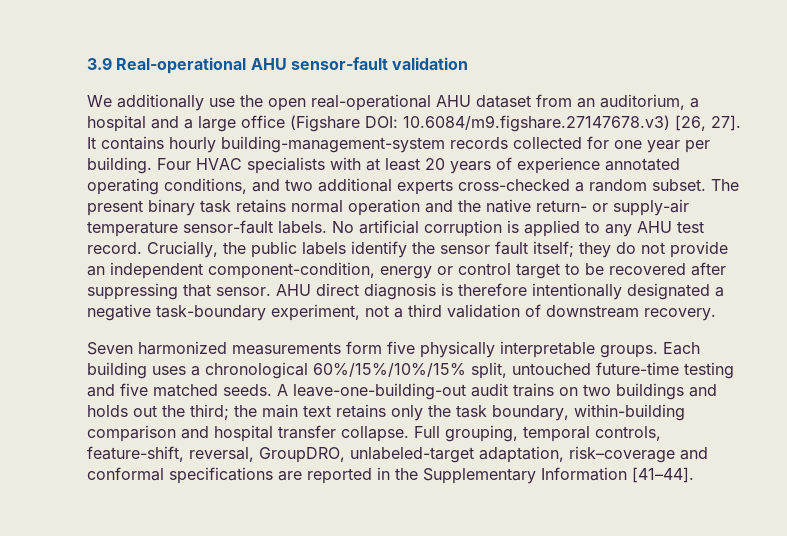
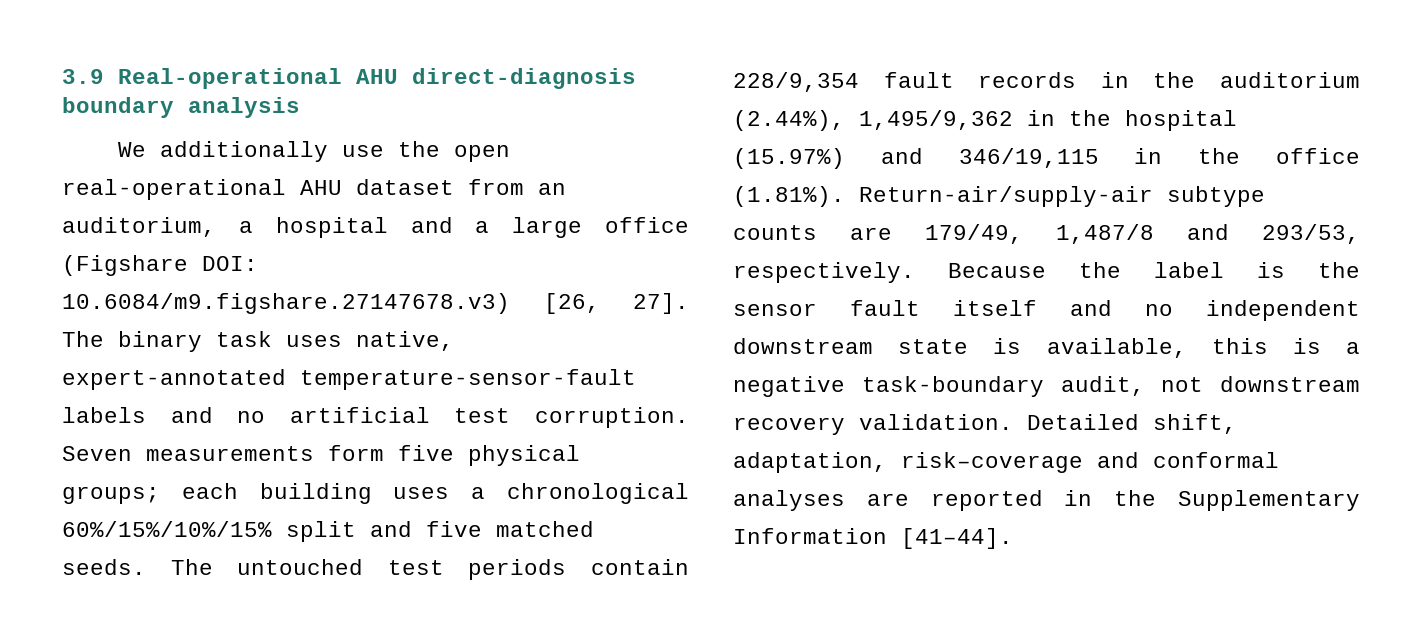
- 3.9 Real-operational AHU sensor-fault validation
+ 3.9 Real-operational AHU direct-diagnosis boundary analysis
- It contains hourly building-management-system records collected for one year per building. Four HVAC specialists with at least 20 years of experience annotated operating conditions, and two additional experts cross-checked a random subset. The present binary task retains normal operation and the native return- or supply-air temperature sensor-fault labels. No artificial corruption is applied to any AHU test record. Crucially, the public labels identify the sensor fault itself; they do not provide an independent component-condition, energy or control target to be recovered after suppressing that sensor. AHU direct diagnosis is therefore intentionally designated a negative task-boundary experiment, not a third validation of downstream recovery.
- Seven harmonized measurements form five physically interpretable groups. Each building uses a chronological 60%/15%/10%/15% split, untouched future-time testing and five matched seeds. A leave-one-building-out audit trains on two buildings and holds out the third; the main text retains only the task boundary, within-building comparison and hospital transfer collapse. Full grouping, temporal controls, feature-shift, reversal, GroupDRO, unlabeled-target adaptation, risk–coverage and conformal specifications are reported in the Supplementary Information [41–44].
+ The binary task uses native, expert-annotated temperature-sensor-fault labels and no artificial test corruption. Seven measurements form five physical groups; each building uses a chronological 60%/15%/10%/15% split and five matched seeds. The untouched test periods contain 228/9,354 fault records in the auditorium (2.44%), 1,495/9,362 in the hospital (15.97%) and 346/19,115 in the office (1.81%). Return-air/supply-air subtype counts are 179/49, 1,487/8 and 293/53, respectively. Because the label is the sensor fault itself and no independent downstream state is available, this is a negative task-boundary audit, not downstream recovery validation. Detailed shift, adaptation, risk–coverage and conformal analyses are reported in the Supplementary Information [41–44].

